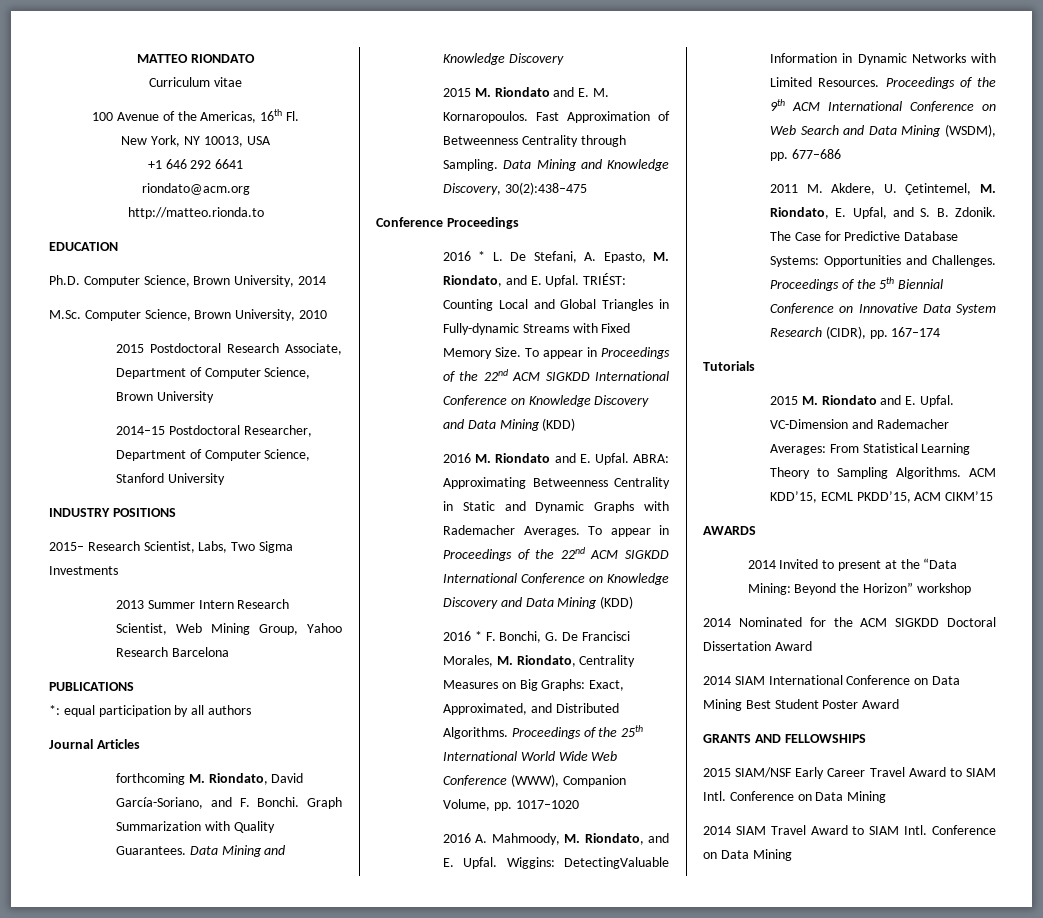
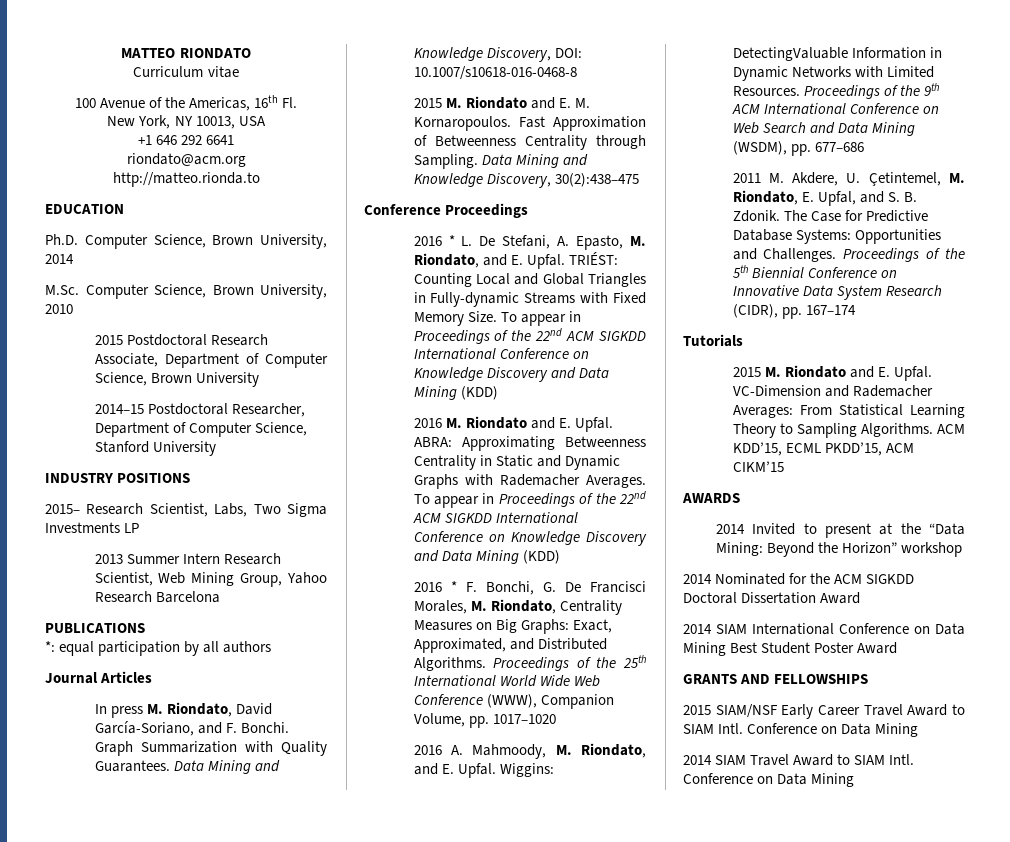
- 2015– Research Scientist, Labs, Two Sigma Investments
+ 2015– Research Scientist, Labs, Two Sigma Investments LP
- forthcoming M. Riondato, David García-Soriano, and F. Bonchi.
+ In press M. Riondato, David García-Soriano, and F. Bonchi.
- Data Mining and Knowledge Discovery
+ Data Mining and Knowledge Discovery, DOI: 10.1007/s10618-016-0468-8

